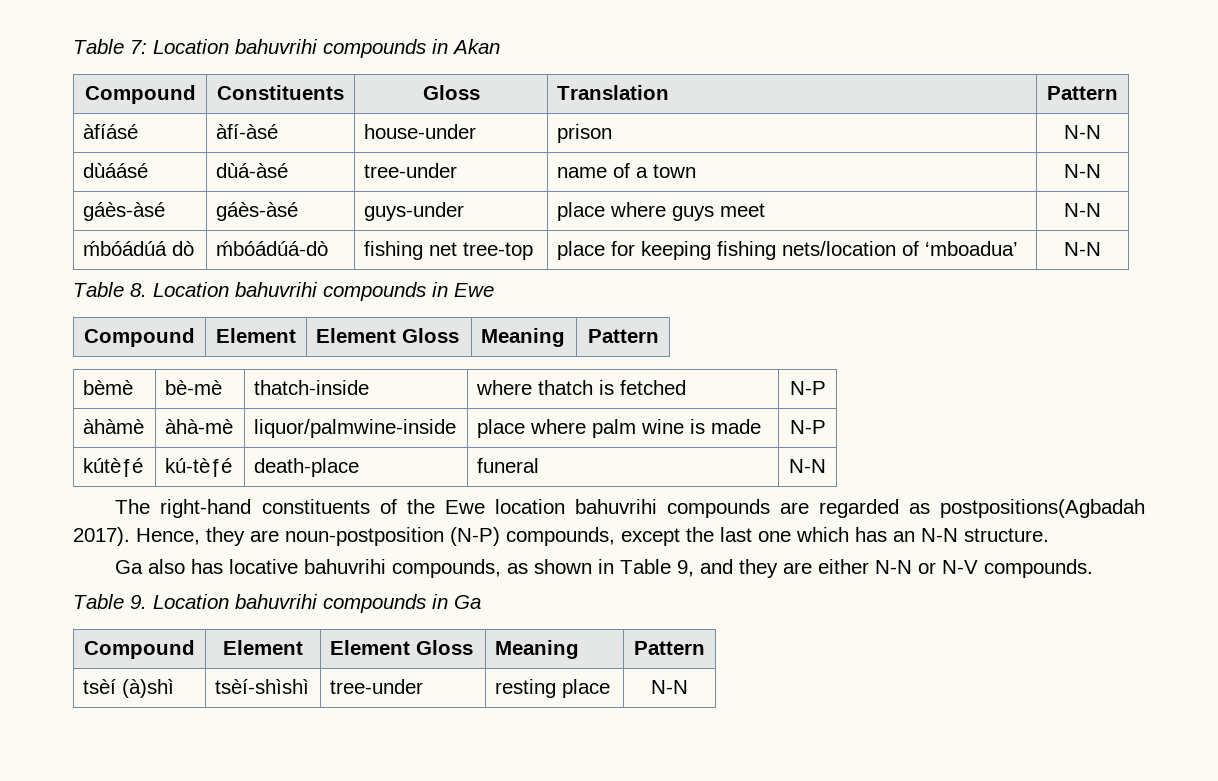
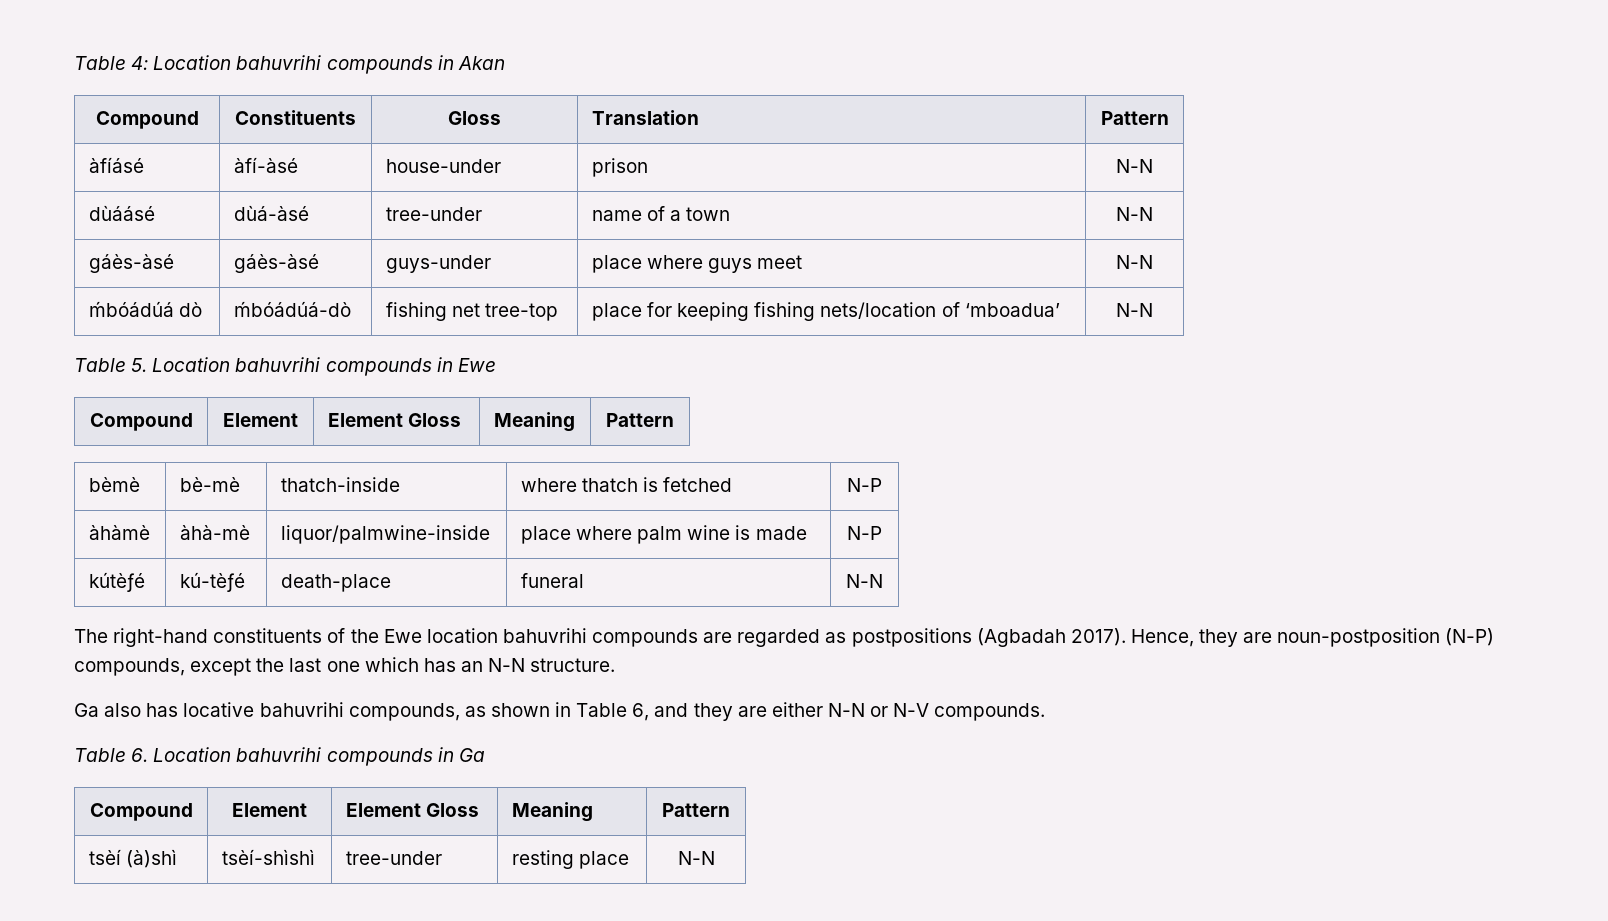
- Table 7: Location bahuvrihi compounds in Akan
+ Table 4: Location bahuvrihi compounds in Akan
- Table 8. Location bahuvrihi compounds in Ewe
+ Table 5. Location bahuvrihi compounds in Ewe
- The right-hand constituents of the Ewe location bahuvrihi compounds are regarded as postpositions(Agbadah 2017).
+ The right-hand constituents of the Ewe location bahuvrihi compounds are regarded as postpositions (Agbadah 2017).
- Ga also has locative bahuvrihi compounds, as shown in Table 9, and they are either N-N or N-V compounds.
+ Ga also has locative bahuvrihi compounds, as shown in Table 6, and they are either N-N or N-V compounds.
- Table 9. Location bahuvrihi compounds in Ga
+ Table 6. Location bahuvrihi compounds in Ga

